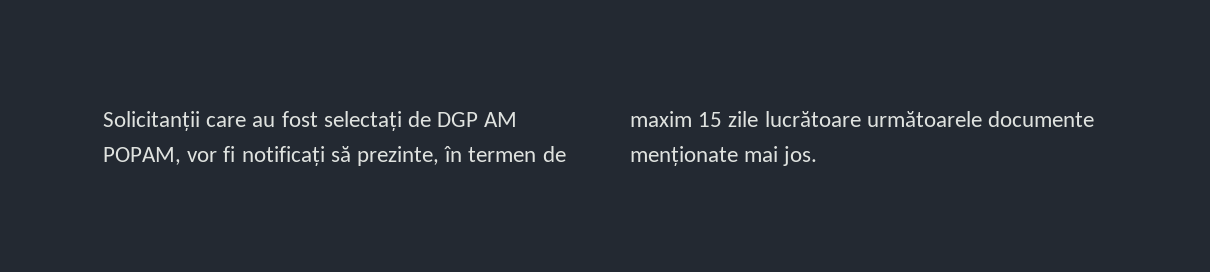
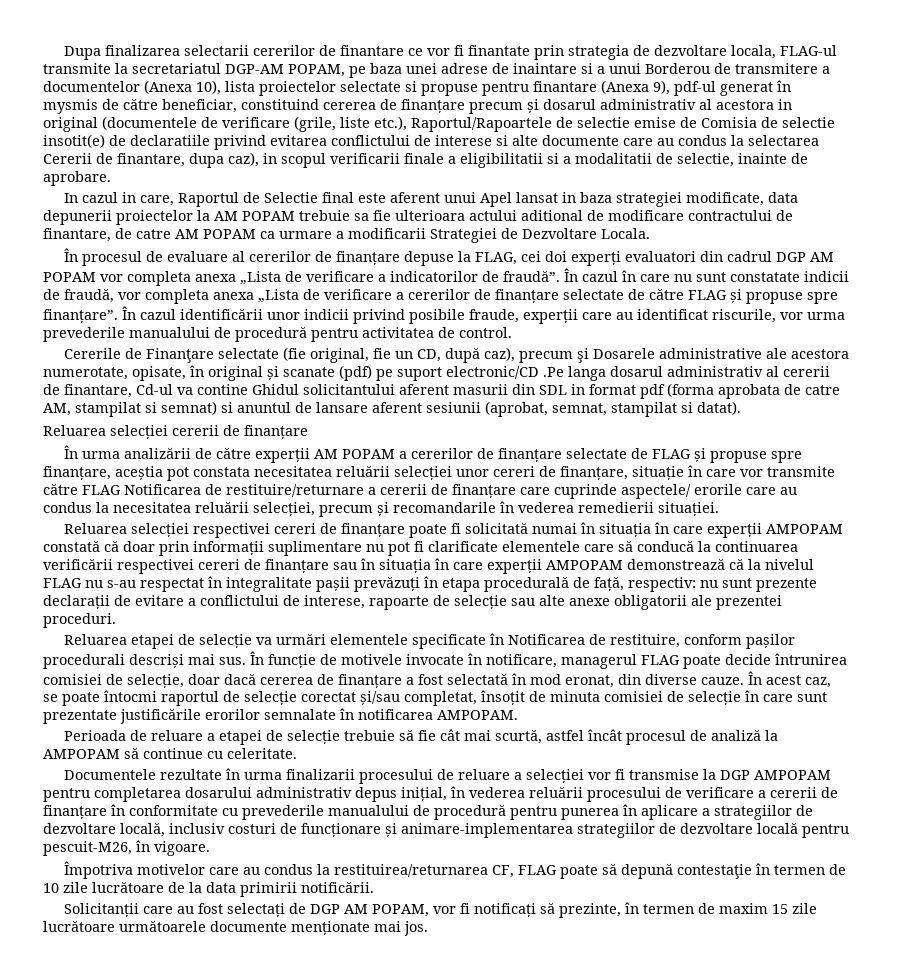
+ Dupa finalizarea selectarii cererilor de finantare ce vor fi finantate prin strategia de dezvoltare locala, FLAG-ul transmite la secretariatul DGP-AM POPAM, pe baza unei adrese de inaintare si a unui Borderou de transmitere a documentelor (Anexa 10), lista proiectelor selectate si propuse pentru finantare (Anexa 9), pdf-ul generat în mysmis de către beneficiar, constituind cererea de finanțare precum și dosarul administrativ al acestora in original (documentele de verificare (grile, liste etc.), Raportul/Rapoartele de selectie emise de Comisia de selectie insotit(e) de declaratiile privind evitarea conflictului de interese si alte documente care au condus la selectarea Cererii de finantare, dupa caz), in scopul verificarii finale a eligibilitatii si a modalitatii de selectie, inainte de aprobare.
+ In cazul in care, Raportul de Selectie final este aferent unui Apel lansat in baza strategiei modificate, data depunerii proiectelor la AM POPAM trebuie sa fie ulterioara actului aditional de modificare contractului de finantare, de catre AM POPAM ca urmare a modificarii Strategiei de Dezvoltare Locala.
+ În procesul de evaluare al cererilor de finanțare depuse la FLAG, cei doi experți evaluatori din cadrul DGP AM POPAM vor completa anexa „Lista de verificare a indicatorilor de fraudă”. În cazul în care nu sunt constatate indicii de fraudă, vor completa anexa „Lista de verificare a cererilor de finanțare selectate de către FLAG și propuse spre finanțare”. În cazul identificării unor indicii privind posibile fraude, experții care au identificat riscurile, vor urma prevederile manualului de procedură pentru activitatea de control.
+ Cererile de Finanţare selectate (fie original, fie un CD, după caz), precum şi Dosarele administrative ale acestora numerotate, opisate, în original și scanate (pdf) pe suport electronic/CD .Pe langa dosarul administrativ al cererii de finantare, Cd-ul va contine Ghidul solicitantului aferent masurii din SDL in format pdf (forma aprobata de catre AM, stampilat si semnat) si anuntul de lansare aferent sesiunii (aprobat, semnat, stampilat si datat).
+ Reluarea selecției cererii de finanțare
+ În urma analizării de către experții AM POPAM a cererilor de finanțare selectate de FLAG și propuse spre finanțare, aceștia pot constata necesitatea reluării selecției unor cereri de finanțare, situație în care vor transmite către FLAG Notificarea de restituire/returnare a cererii de finanțare care cuprinde aspectele/ erorile care au condus la necesitatea reluării selecției, precum și recomandarile în vederea remedierii situației.
+ Reluarea selecției respectivei cereri de finanțare poate fi solicitată numai în situația în care experții AMPOPAM constată că doar prin informații suplimentare nu pot fi clarificate elementele care să conducă la continuarea verificării respectivei cereri de finanțare sau în situația în care experții AMPOPAM demonstrează că la nivelul FLAG nu s-au respectat în integralitate pașii prevăzuți în etapa procedurală de față, respectiv: nu sunt prezente declarații de evitare a conflictului de interese, rapoarte de selecție sau alte anexe obligatorii ale prezentei proceduri.
+ Reluarea etapei de selecție va urmări elementele specificate în Notificarea de restituire, conform pașilor procedurali descriși mai sus. În funcție de motivele invocate în notificare, managerul FLAG poate decide întrunirea comisiei de selecție, doar dacă cererea de finanțare a fost selectată în mod eronat, din diverse cauze. În acest caz, se poate întocmi raportul de selecție corectat și/sau completat, însoțit de minuta comisiei de selecție în care sunt prezentate justificările erorilor semnalate în notificarea AMPOPAM.
+ Perioada de reluare a etapei de selecție trebuie să fie cât mai scurtă, astfel încât procesul de analiză la AMPOPAM să continue cu celeritate.
+ Documentele rezultate în urma finalizarii procesului de reluare a selecției vor fi transmise la DGP AMPOPAM pentru completarea dosarului administrativ depus inițial, în vederea reluării procesului de verificare a cererii de finanțare în conformitate cu prevederile manualului de procedură pentru punerea în aplicare a strategiilor de dezvoltare locală, inclusiv costuri de funcționare și animare-implementarea strategiilor de dezvoltare locală pentru pescuit-M26, în vigoare.
+ Împotriva motivelor care au condus la restituirea/returnarea CF, FLAG poate să depună contestaţie în termen de 10 zile lucrătoare de la data primirii notificării.

